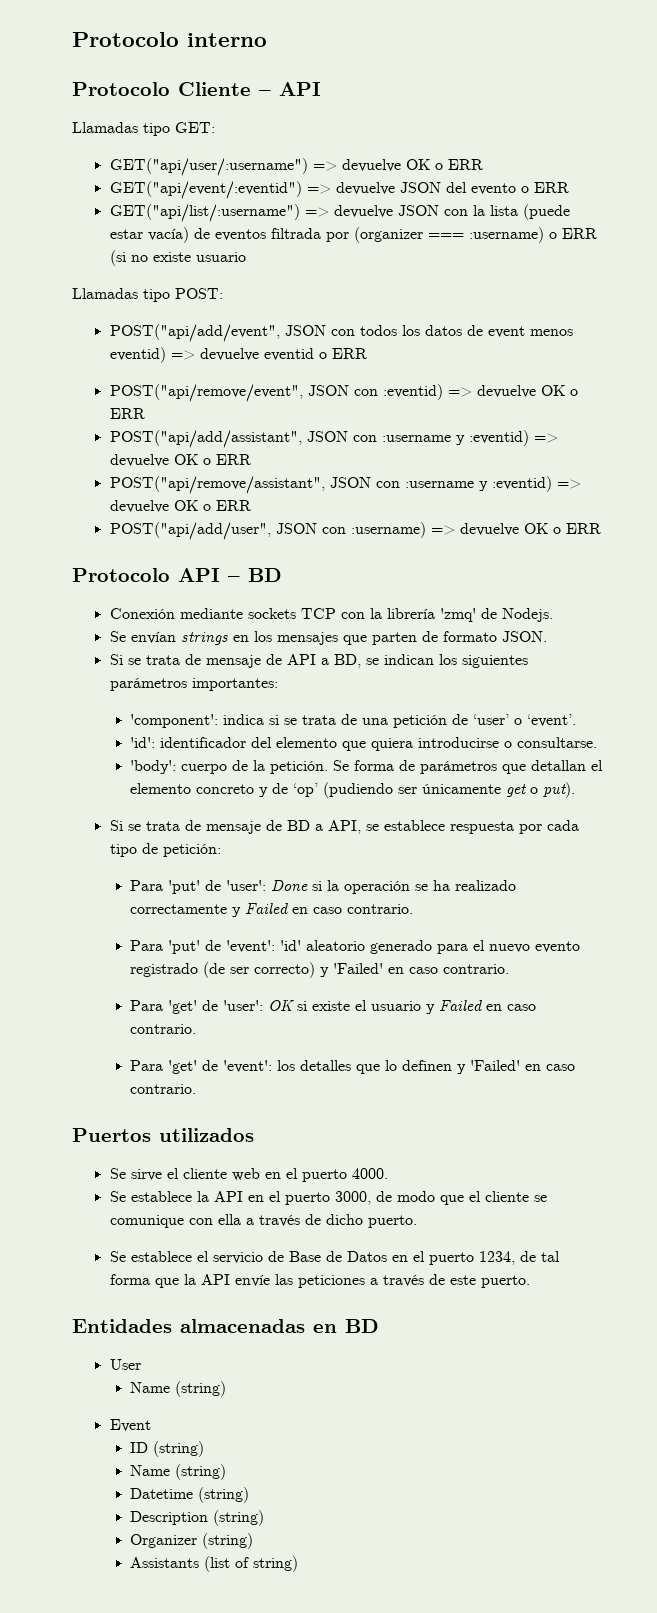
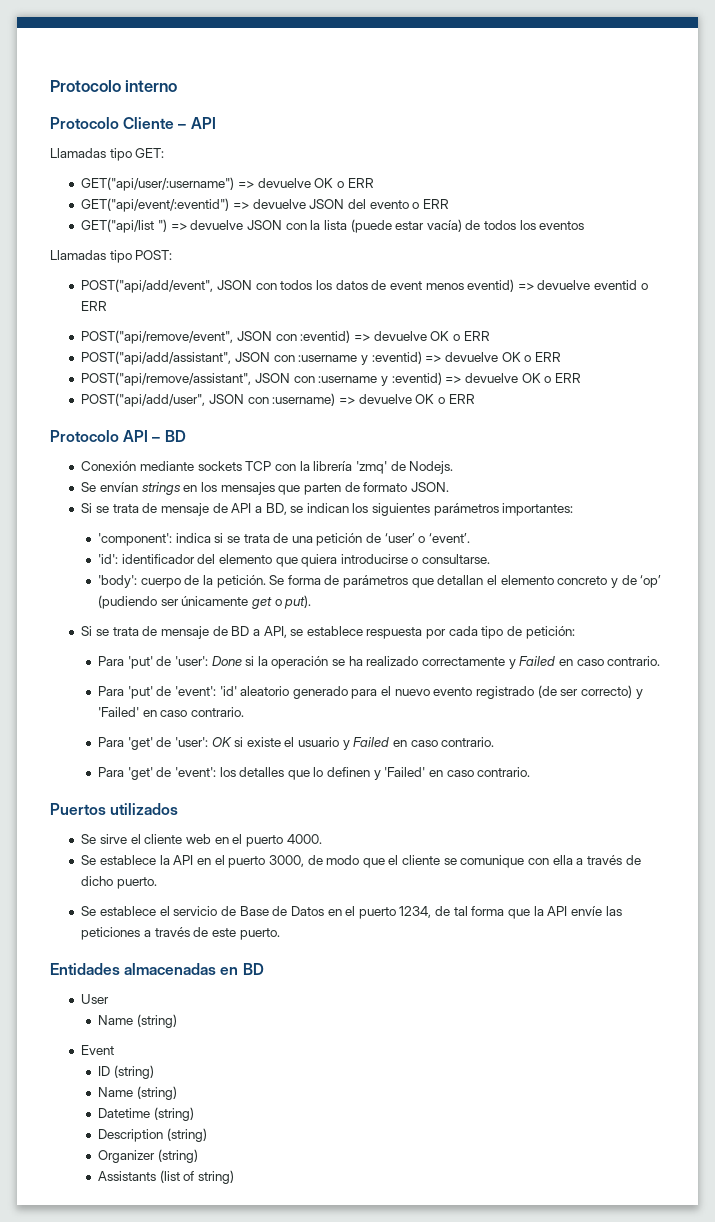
- GET("api/list/:username") => devuelve JSON con la lista (puede estar vacía) de eventos filtrada por (organizer === :username) o ERR (si no existe usuario
+ GET("api/list ") => devuelve JSON con la lista (puede estar vacía) de todos los eventos

